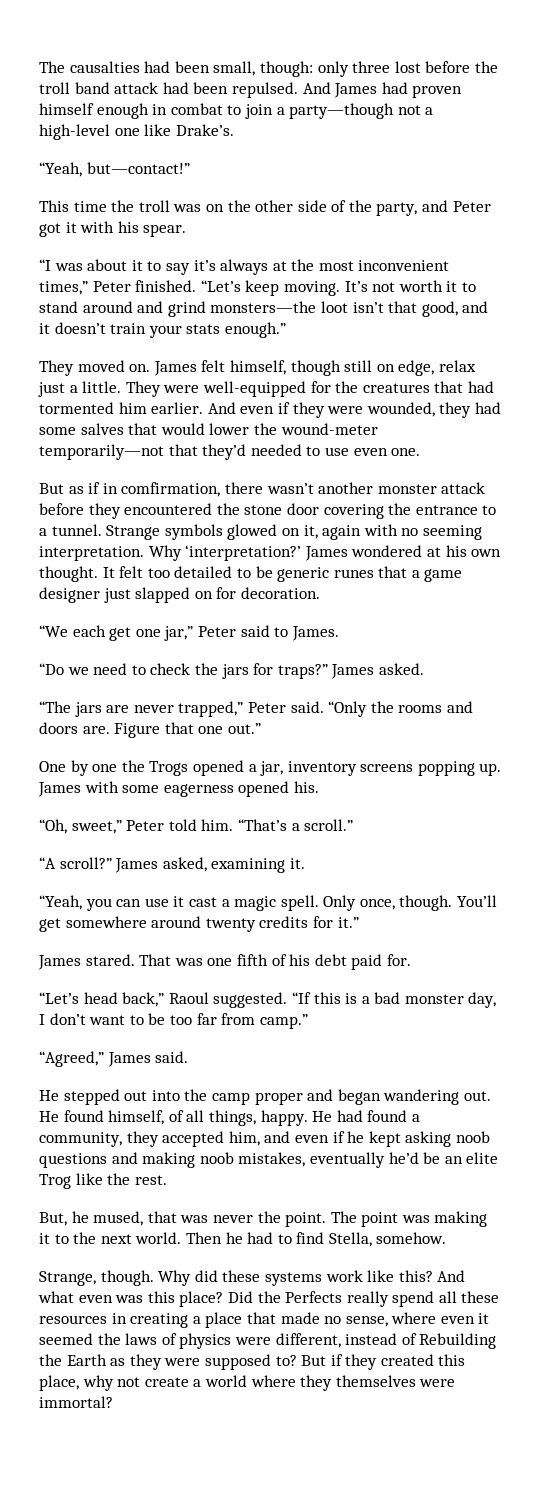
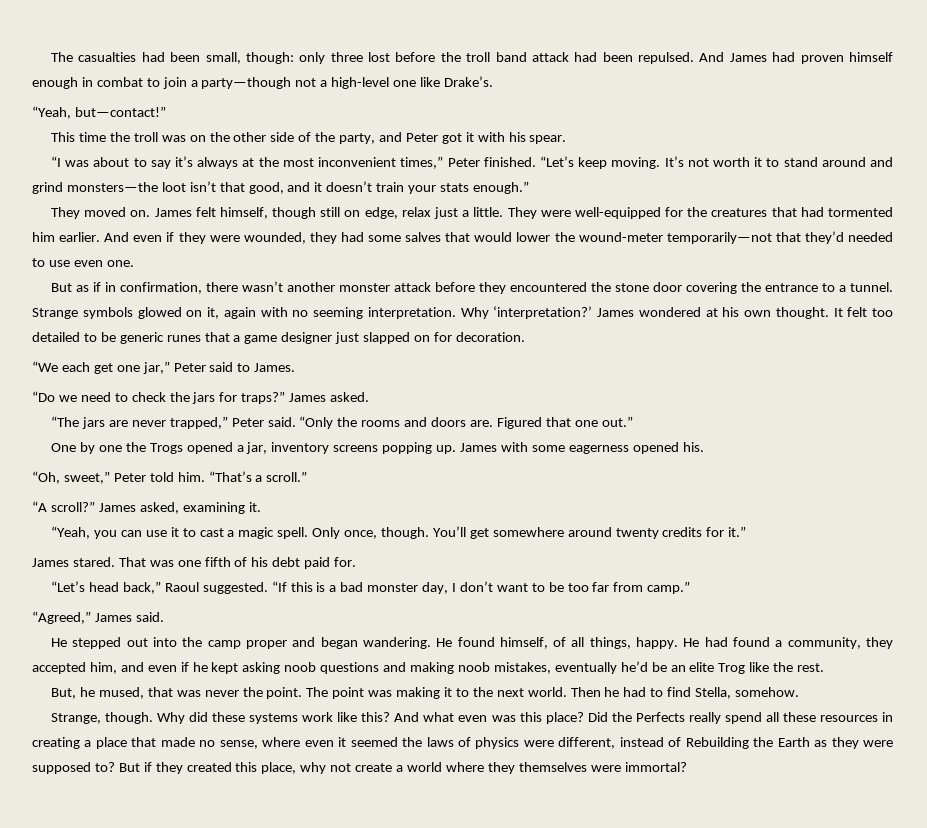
- The causalties had been small, though: only three lost before the troll band attack had been repulsed.
+ The casualties had been small, though: only three lost before the troll band attack had been repulsed.
- “I was about it to say it’s always at the most inconvenient times,” Peter finished.
+ “I was about to say it’s always at the most inconvenient times,” Peter finished.
- But as if in comfirmation, there wasn’t another monster attack before they encountered the stone door covering the entrance to a tunnel.
+ But as if in confirmation, there wasn’t another monster attack before they encountered the stone door covering the entrance to a tunnel.
- Figure that one out.”
+ Figured that one out.”
- “Yeah, you can use it cast a magic spell.
+ “Yeah, you can use it to cast a magic spell.
- He stepped out into the camp proper and began wandering out.
+ He stepped out into the camp proper and began wandering.

